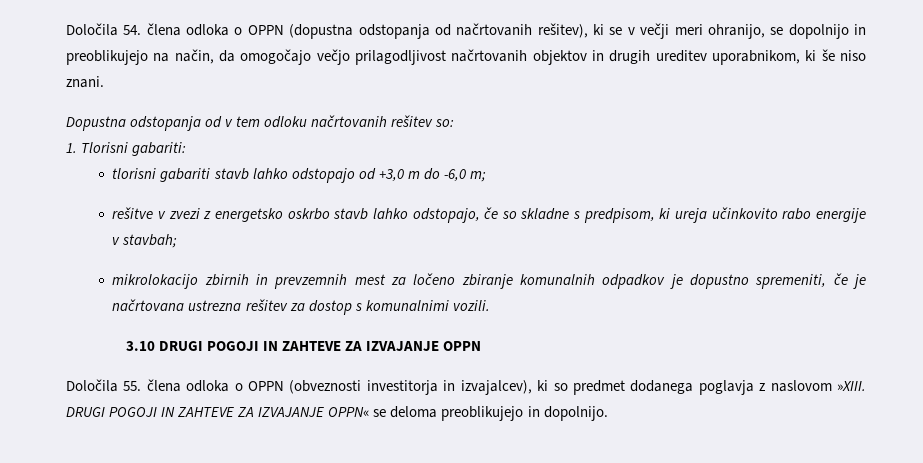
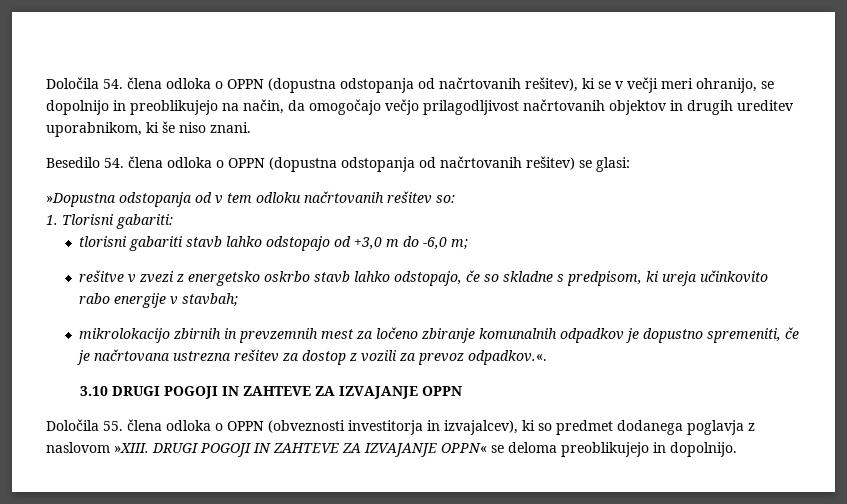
- Dopustna odstopanja od v tem odloku načrtovanih rešitev so:
+ Besedilo 54. člena odloka o OPPN (dopustna odstopanja od načrtovanih rešitev) se glasi:
+ »Dopustna odstopanja od v tem odloku načrtovanih rešitev so:
- mikrolokacijo zbirnih in prevzemnih mest za ločeno zbiranje komunalnih odpadkov je dopustno spremeniti, če je načrtovana ustrezna rešitev za dostop s komunalnimi vozili.
+ mikrolokacijo zbirnih in prevzemnih mest za ločeno zbiranje komunalnih odpadkov je dopustno spremeniti, če je načrtovana ustrezna rešitev za dostop z vozili za prevoz odpadkov.«.

